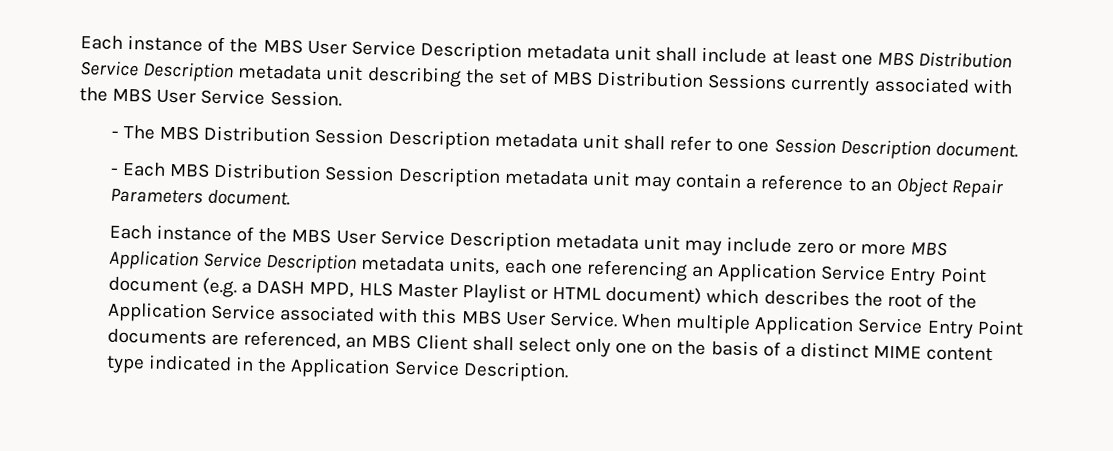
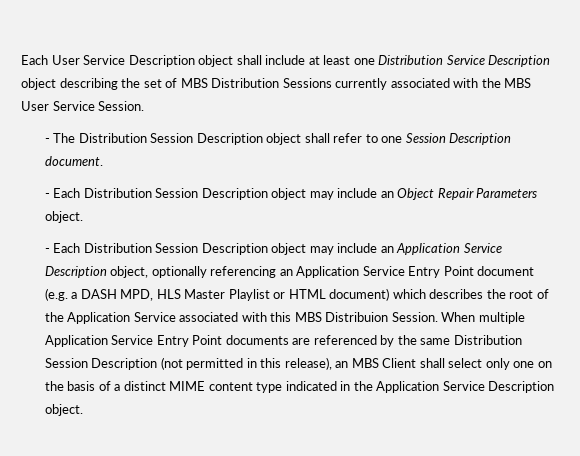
- Each instance of the MBS User Service Description metadata unit shall include at least one MBS Distribution Service Description metadata unit describing the set of MBS Distribution Sessions currently associated with the MBS User Service Session.
+ Each User Service Description object shall include at least one Distribution Service Description object describing the set of MBS Distribution Sessions currently associated with the MBS User Service Session.
- - The MBS Distribution Session Description metadata unit shall refer to one Session Description document.
+ - The Distribution Session Description object shall refer to one Session Description document.
- - Each MBS Distribution Session Description metadata unit may contain a reference to an Object Repair Parameters document.
- Each instance of the MBS User Service Description metadata unit may include zero or more MBS Application Service Description metadata units, each one referencing an Application Service Entry Point document (e.g. a DASH MPD, HLS Master Playlist or HTML document) which describes the root of the Application Service associated with this MBS User Service.
+ - Each Distribution Session Description object may include an Object Repair Parameters object.
+ - Each Distribution Session Description object may include an Application Service Description object, optionally referencing an Application Service Entry Point document (e.g. a DASH MPD, HLS Master Playlist or HTML document) which describes the root of the Application Service associated with this MBS Distribuion Session.
- When multiple Application Service Entry Point documents are referenced, an MBS Client shall select only one on the basis of a distinct MIME content type indicated in the Application Service Description.
+ When multiple Application Service Entry Point documents are referenced by the same Distribution Session Description (not permitted in this release), an MBS Client shall select only one on the basis of a distinct MIME content type indicated in the Application Service Description object.

